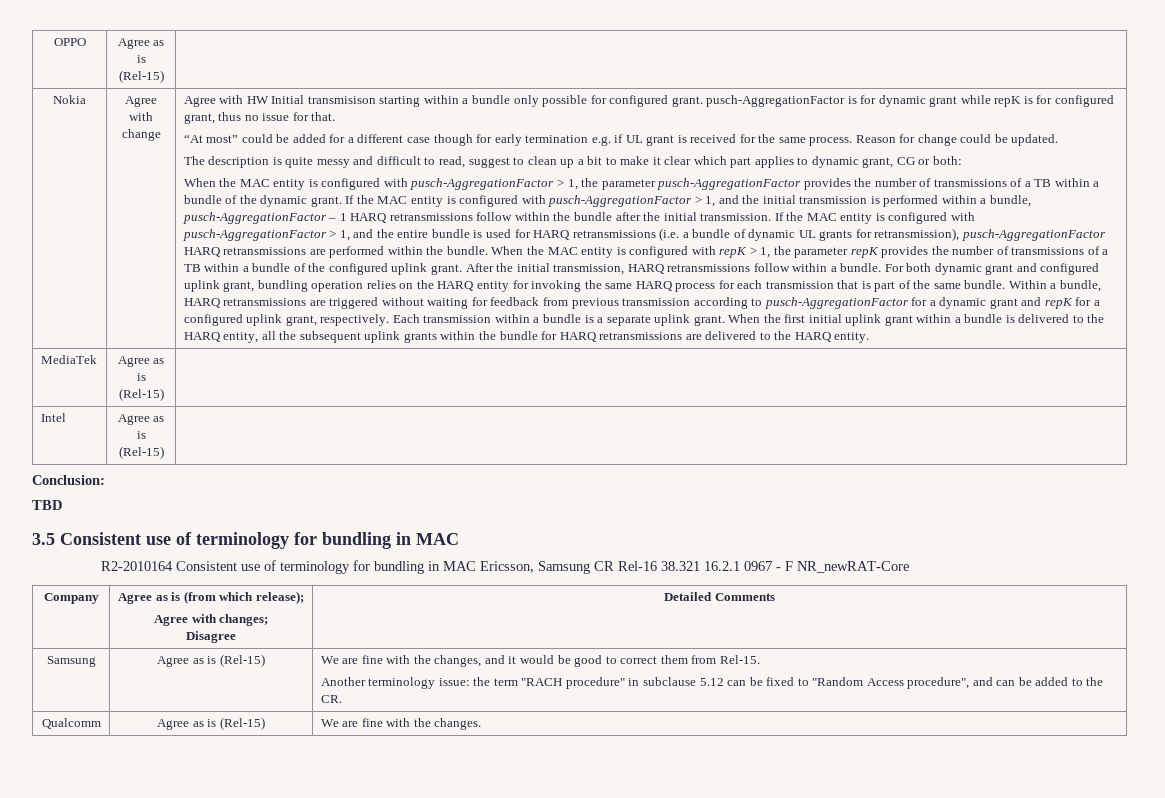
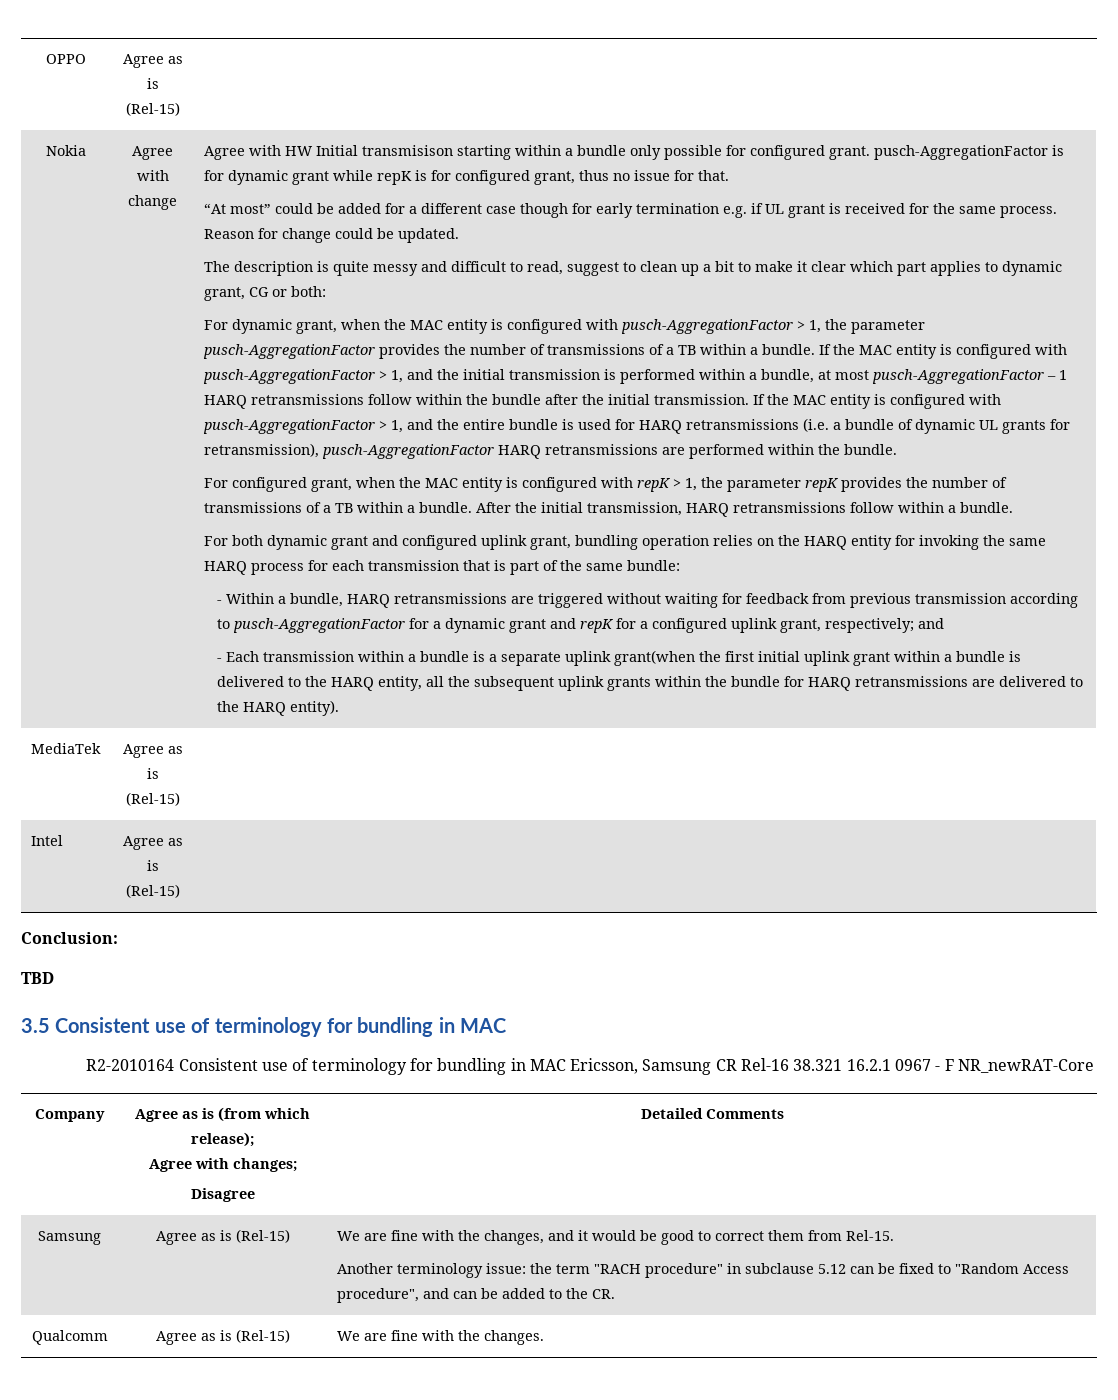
- When the MAC entity is configured with pusch-AggregationFactor > 1, the parameter pusch-AggregationFactor provides the number of transmissions of a TB within a bundle of the dynamic grant.
+ For dynamic grant, when the MAC entity is configured with pusch-AggregationFactor > 1, the parameter pusch-AggregationFactor provides the number of transmissions of a TB within a bundle.
- If the MAC entity is configured with pusch-AggregationFactor > 1, and the initial transmission is performed within a bundle, pusch-AggregationFactor – 1 HARQ retransmissions follow within the bundle after the initial transmission.
+ If the MAC entity is configured with pusch-AggregationFactor > 1, and the initial transmission is performed within a bundle, at most pusch-AggregationFactor – 1 HARQ retransmissions follow within the bundle after the initial transmission.
- If the MAC entity is configured with pusch-AggregationFactor > 1, and the entire bundle is used for HARQ retransmissions (i.e. a bundle of dynamic UL grants for retransmission), pusch-AggregationFactor HARQ retransmissions are performed within the bundle. When the MAC entity is configured with repK > 1, the parameter repK provides the number of transmissions of a TB within a bundle of the configured uplink grant.
+ If the MAC entity is configured with pusch-AggregationFactor > 1, and the entire bundle is used for HARQ retransmissions (i.e. a bundle of dynamic UL grants for retransmission), pusch-AggregationFactor HARQ retransmissions are performed within the bundle.
+ For configured grant, when the MAC entity is configured with repK > 1, the parameter repK provides the number of transmissions of a TB within a bundle.
- After the initial transmission, HARQ retransmissions follow within a bundle. For both dynamic grant and configured uplink grant, bundling operation relies on the HARQ entity for invoking the same HARQ process for each transmission that is part of the same bundle. Within a bundle, HARQ retransmissions are triggered without waiting for feedback from previous transmission according to pusch-AggregationFactor for a dynamic grant and repK for a configured uplink grant, respectively. Each transmission within a bundle is a separate uplink grant. When the first initial uplink grant within a bundle is delivered to the HARQ entity, all the subsequent uplink grants within the bundle for HARQ retransmissions are delivered to the HARQ entity.
+ After the initial transmission, HARQ retransmissions follow within a bundle.
+ For both dynamic grant and configured uplink grant, bundling operation relies on the HARQ entity for invoking the same HARQ process for each transmission that is part of the same bundle:
+ - Within a bundle, HARQ retransmissions are triggered without waiting for feedback from previous transmission according to pusch-AggregationFactor for a dynamic grant and repK for a configured uplink grant, respectively; and
+ - Each transmission within a bundle is a separate uplink grant(when the first initial uplink grant within a bundle is delivered to the HARQ entity, all the subsequent uplink grants within the bundle for HARQ retransmissions are delivered to the HARQ entity).

